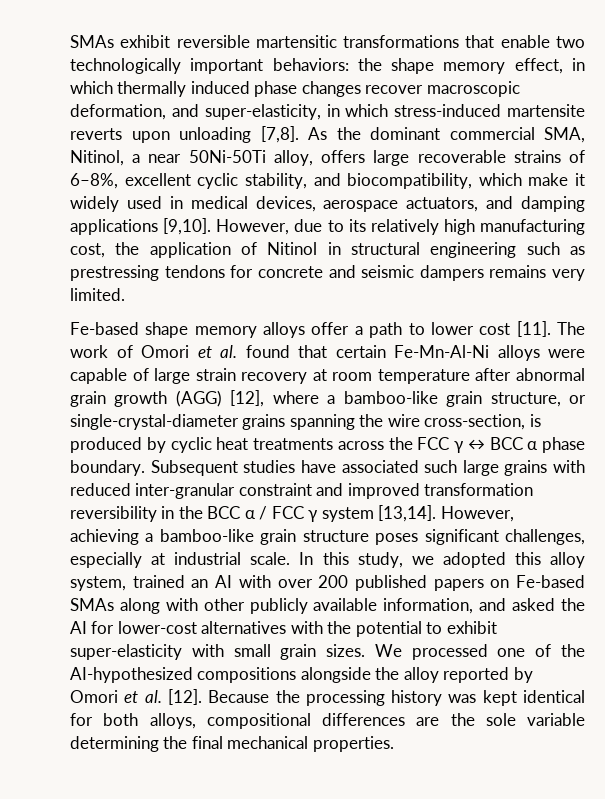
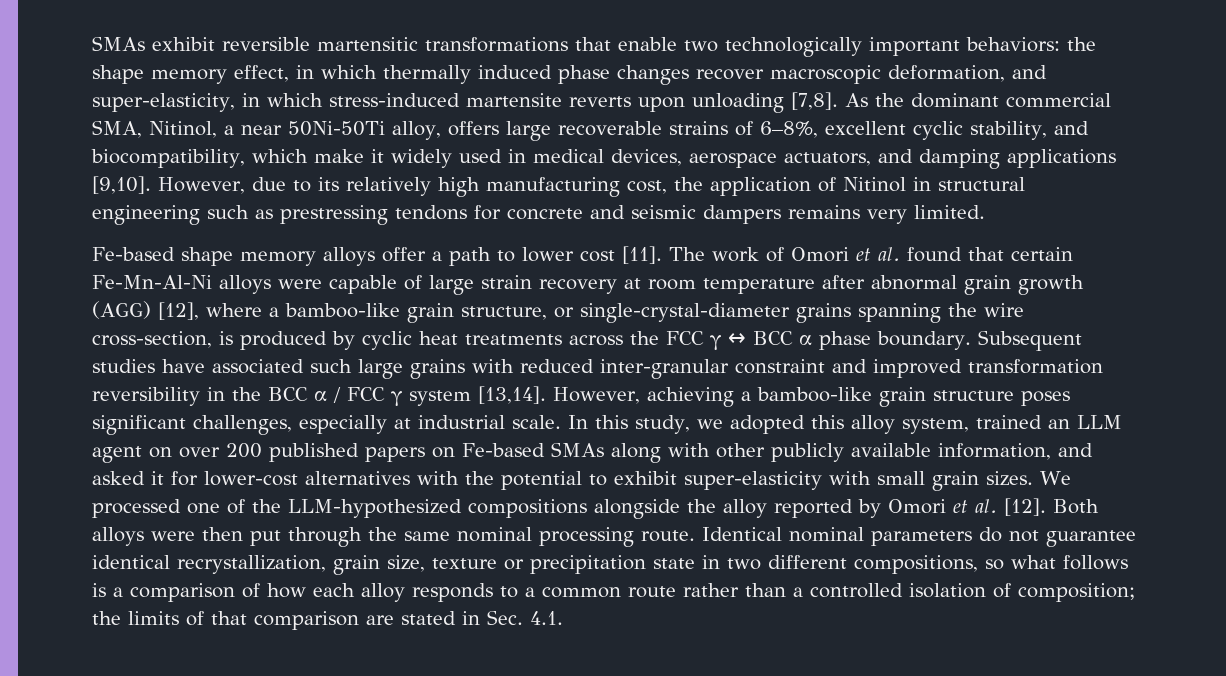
- In this study, we adopted this alloy system, trained an AI with over 200 published papers on Fe-based SMAs along with other publicly available information, and asked the AI for lower-cost alternatives with the potential to exhibit super-elasticity with small grain sizes.
+ In this study, we adopted this alloy system, trained an LLM agent on over 200 published papers on Fe-based SMAs along with other publicly available information, and asked it for lower-cost alternatives with the potential to exhibit super-elasticity with small grain sizes.
- We processed one of the AI-hypothesized compositions alongside the alloy reported by Omori et al. [12].
+ We processed one of the LLM-hypothesized compositions alongside the alloy reported by Omori et al. [12].
- Because the processing history was kept identical for both alloys, compositional differences are the sole variable determining the final mechanical properties.
+ Both alloys were then put through the same nominal processing route. Identical nominal parameters do not guarantee identical recrystallization, grain size, texture or precipitation state in two different compositions, so what follows is a comparison of how each alloy responds to a common route rather than a controlled isolation of composition; the limits of that comparison are stated in Sec. 4.1.

